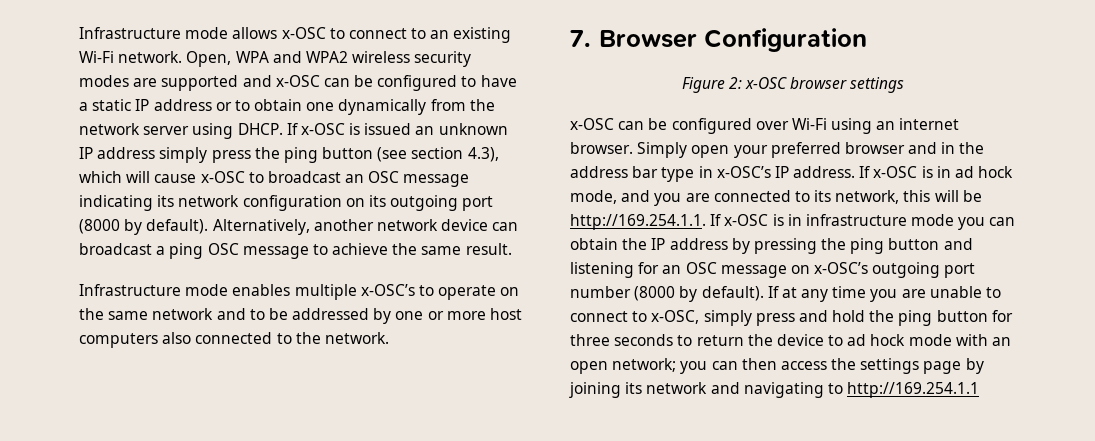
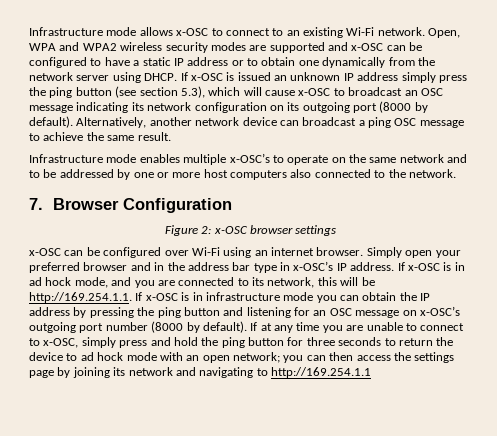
- If x-OSC is issued an unknown IP address simply press the ping button (see section 4.3), which will cause x-OSC to broadcast an OSC message indicating its network configuration on its outgoing port (8000 by default).
+ If x-OSC is issued an unknown IP address simply press the ping button (see section 5.3), which will cause x-OSC to broadcast an OSC message indicating its network configuration on its outgoing port (8000 by default).

